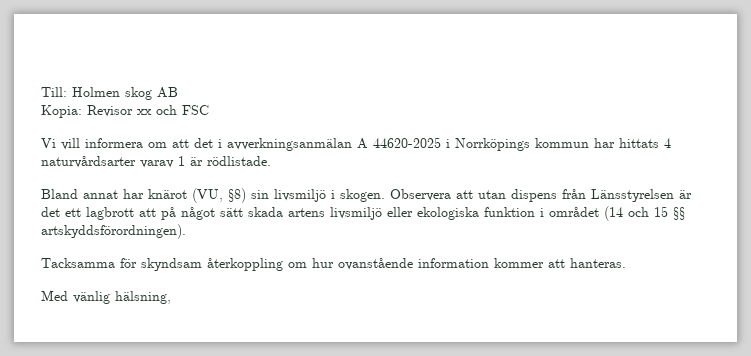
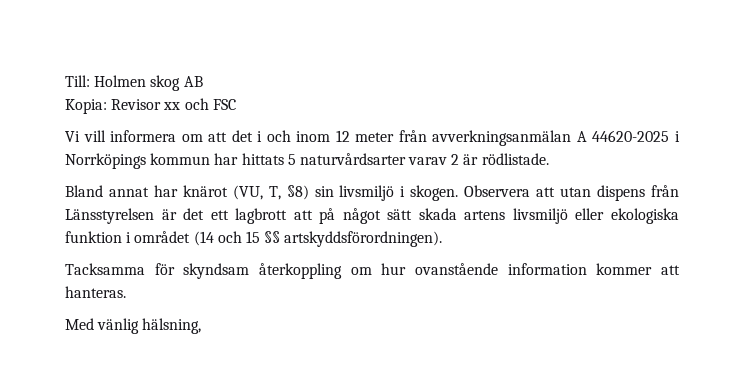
- Vi vill informera om att det i avverkningsanmälan A 44620-2025 i Norrköpings kommun har hittats 4 naturvårdsarter varav 1 är rödlistade.
+ Vi vill informera om att det i och inom 12 meter från avverkningsanmälan A 44620-2025 i Norrköpings kommun har hittats 5 naturvårdsarter varav 2 är rödlistade.
- Bland annat har knärot (VU, §8) sin livsmiljö i skogen.
+ Bland annat har knärot (VU, T, §8) sin livsmiljö i skogen.

